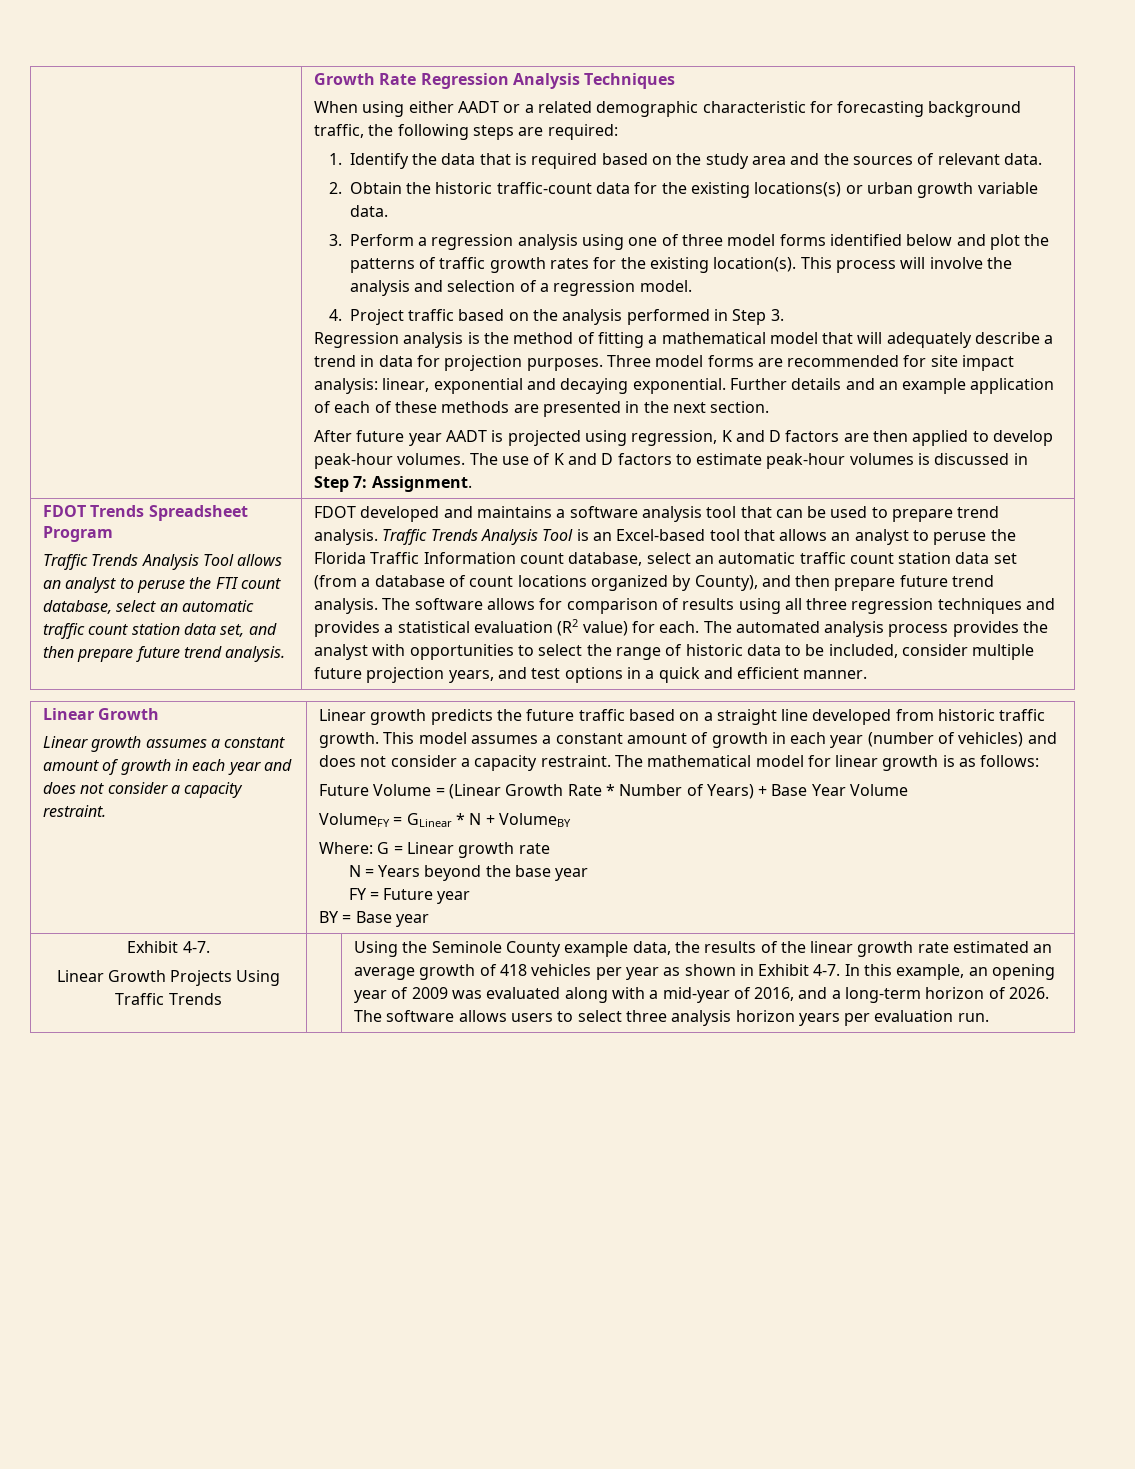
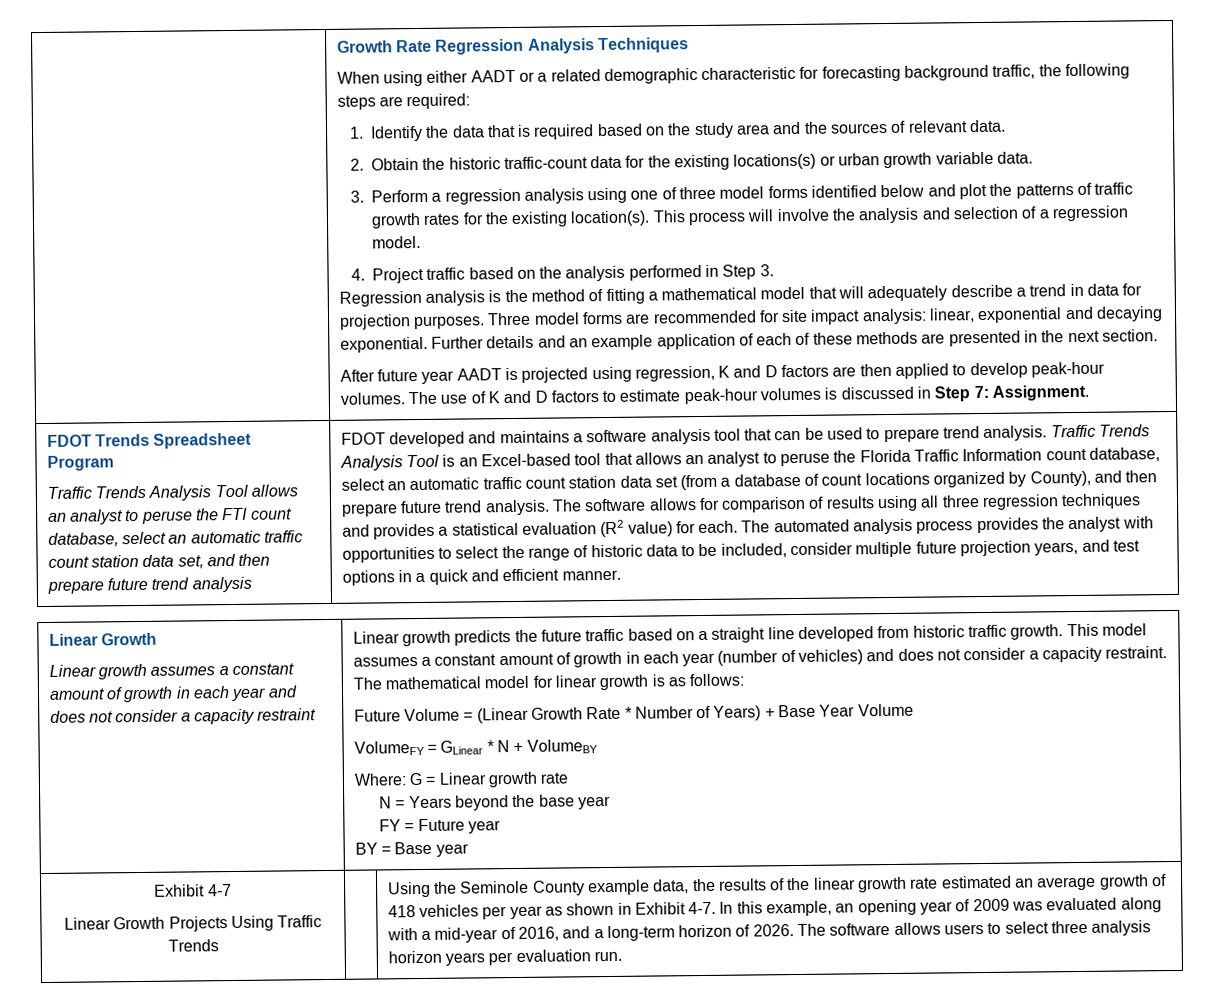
- Traffic Trends Analysis Tool allows an analyst to peruse the FTI count database, select an automatic traffic count station data set, and then prepare future trend analysis.
+ Traffic Trends Analysis Tool allows an analyst to peruse the FTI count database, select an automatic traffic count station data set, and then prepare future trend analysis
- Linear growth assumes a constant amount of growth in each year and does not consider a capacity restraint.
+ Linear growth assumes a constant amount of growth in each year and does not consider a capacity restraint
  BY = Base year
- Exhibit 4-7.
+ Exhibit 4-7

